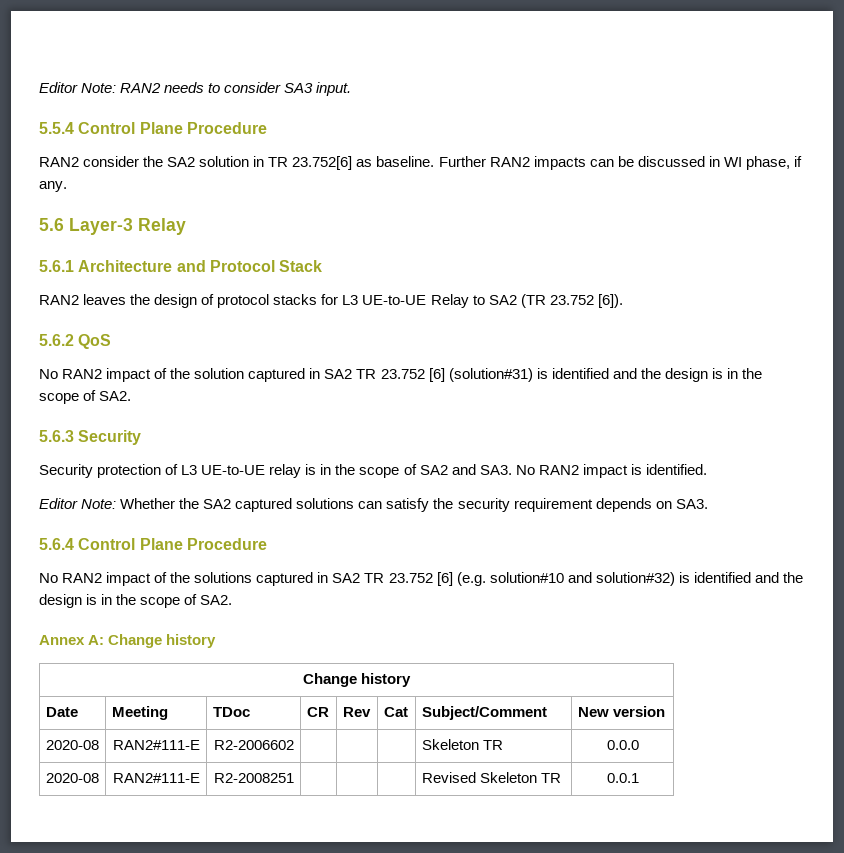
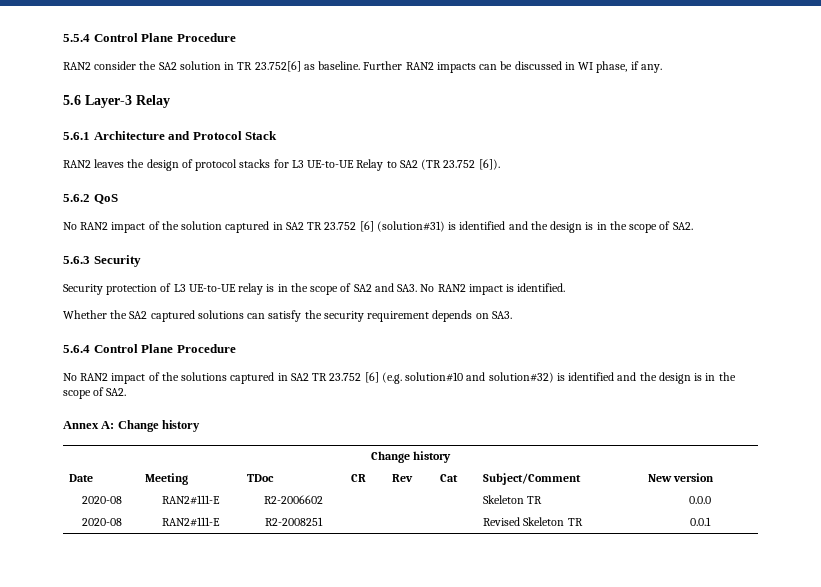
- Editor Note: RAN2 needs to consider SA3 input.
- Editor Note: Whether the SA2 captured solutions can satisfy the security requirement depends on SA3.
+ Whether the SA2 captured solutions can satisfy the security requirement depends on SA3.

